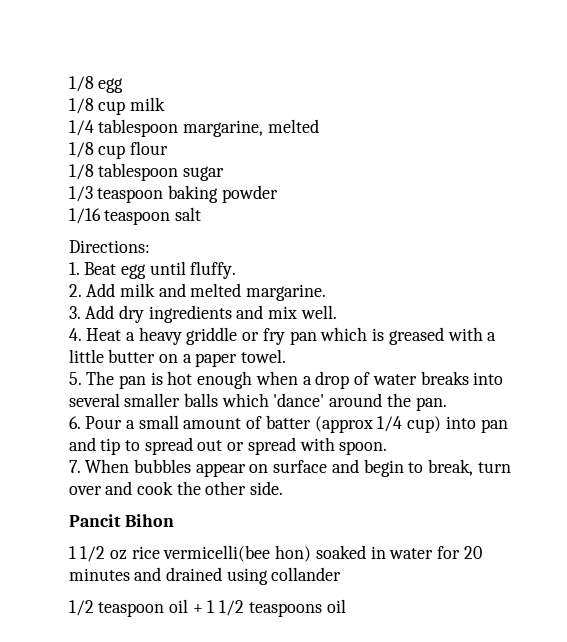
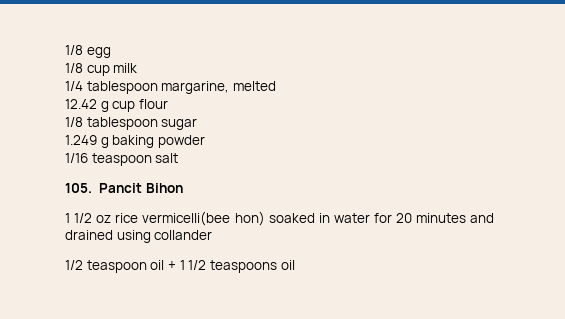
- 1/8 cup flour
+ 12.42 g cup flour
- 1/3 teaspoon baking powder
+ 1.249 g baking powder
- Directions:
- 1. Beat egg until fluffy.
- 2. Add milk and melted margarine.
- 3. Add dry ingredients and mix well.
- 4. Heat a heavy griddle or fry pan which is greased with a little butter on a paper towel.
- 5. The pan is hot enough when a drop of water breaks into several smaller balls which 'dance' around the pan.
- 6. Pour a small amount of batter (approx 1/4 cup) into pan and tip to spread out or spread with spoon.
- 7. When bubbles appear on surface and begin to break, turn over and cook the other side.
- Pancit Bihon
+ 105. Pancit Bihon

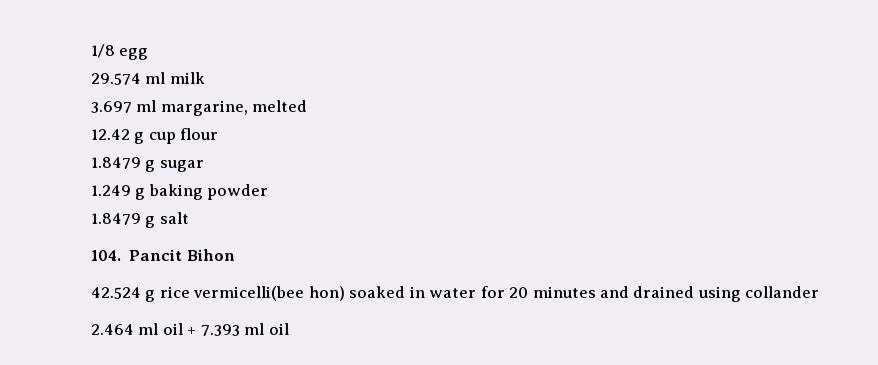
- 1/8 cup milk
+ 29.574 ml milk
- 1/4 tablespoon margarine, melted
+ 3.697 ml margarine, melted
- 1/8 tablespoon sugar
+ 1.8479 g sugar
- 1/16 teaspoon salt
+ 1.8479 g salt
- 105. Pancit Bihon
+ 104. Pancit Bihon
- 1 1/2 oz rice vermicelli(bee hon) soaked in water for 20 minutes and drained using collander
+ 42.524 g rice vermicelli(bee hon) soaked in water for 20 minutes and drained using collander
- 1/2 teaspoon oil + 1 1/2 teaspoons oil
+ 2.464 ml oil + 7.393 ml oil

